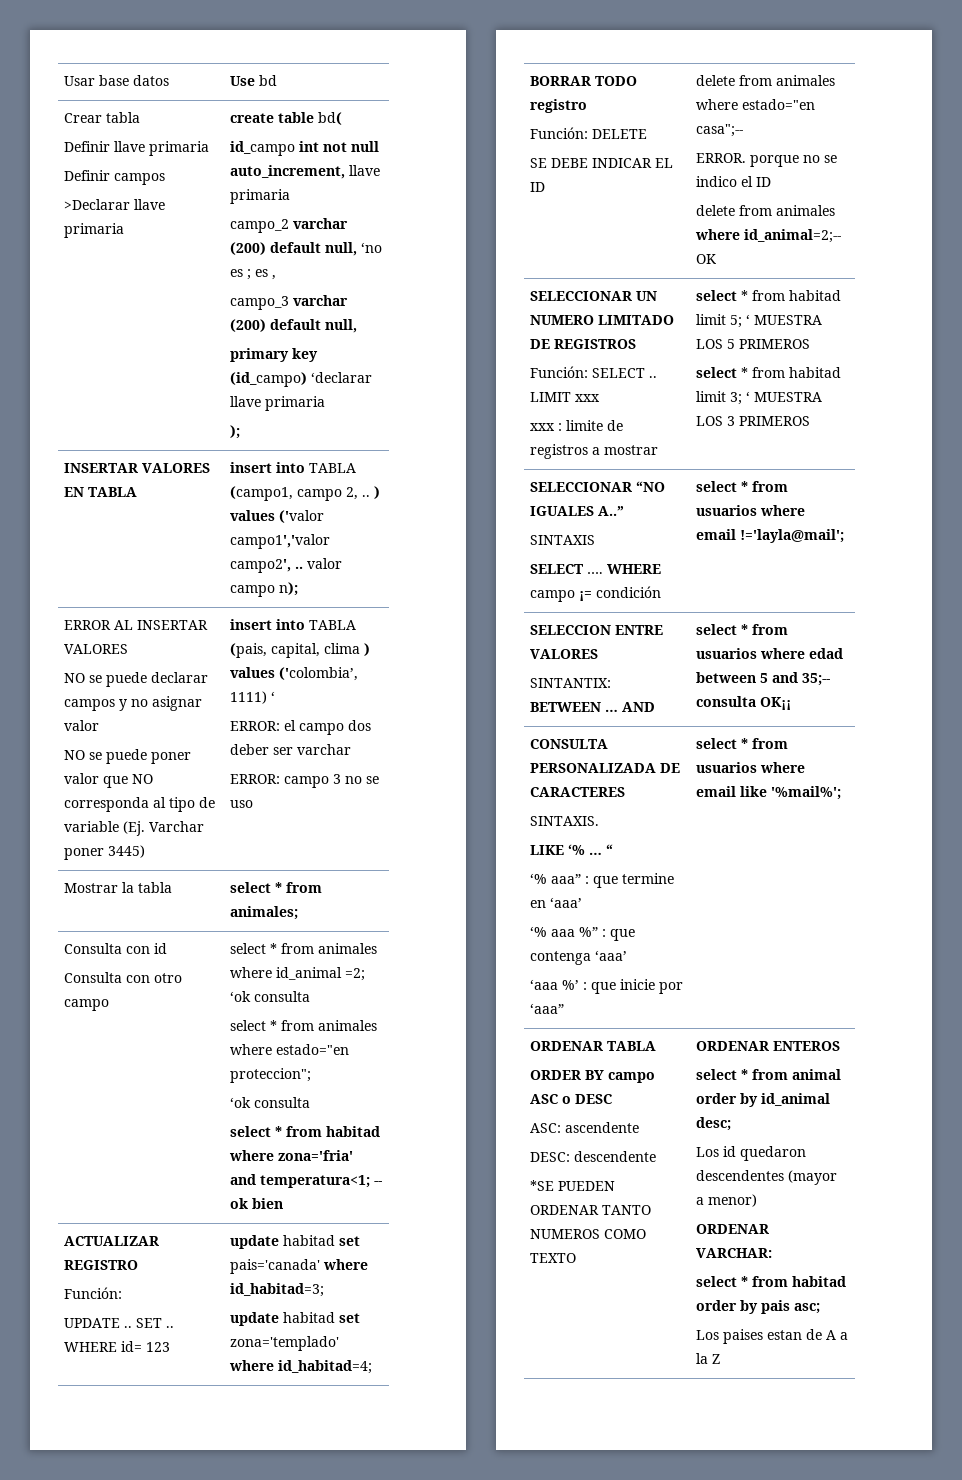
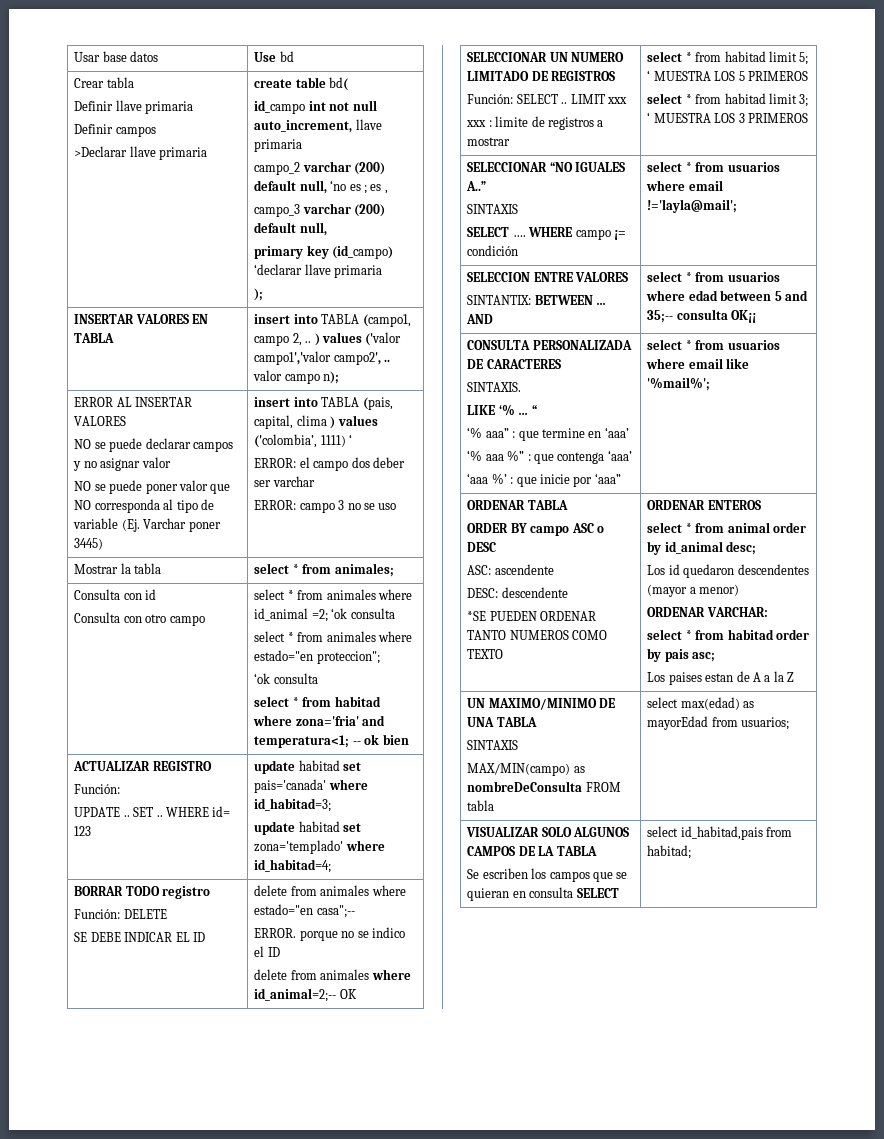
+ UN MAXIMO/MINIMO DE UNA TABLA
+ SINTAXIS
+ MAX/MIN(campo) as nombreDeConsulta FROM tabla | select max(edad) as mayorEdad from usuarios;
+ VISUALIZAR SOLO ALGUNOS CAMPOS DE LA TABLA
+ Se escriben los campos que se quieran en consulta SELECT | select id_habitad,pais from habitad;

